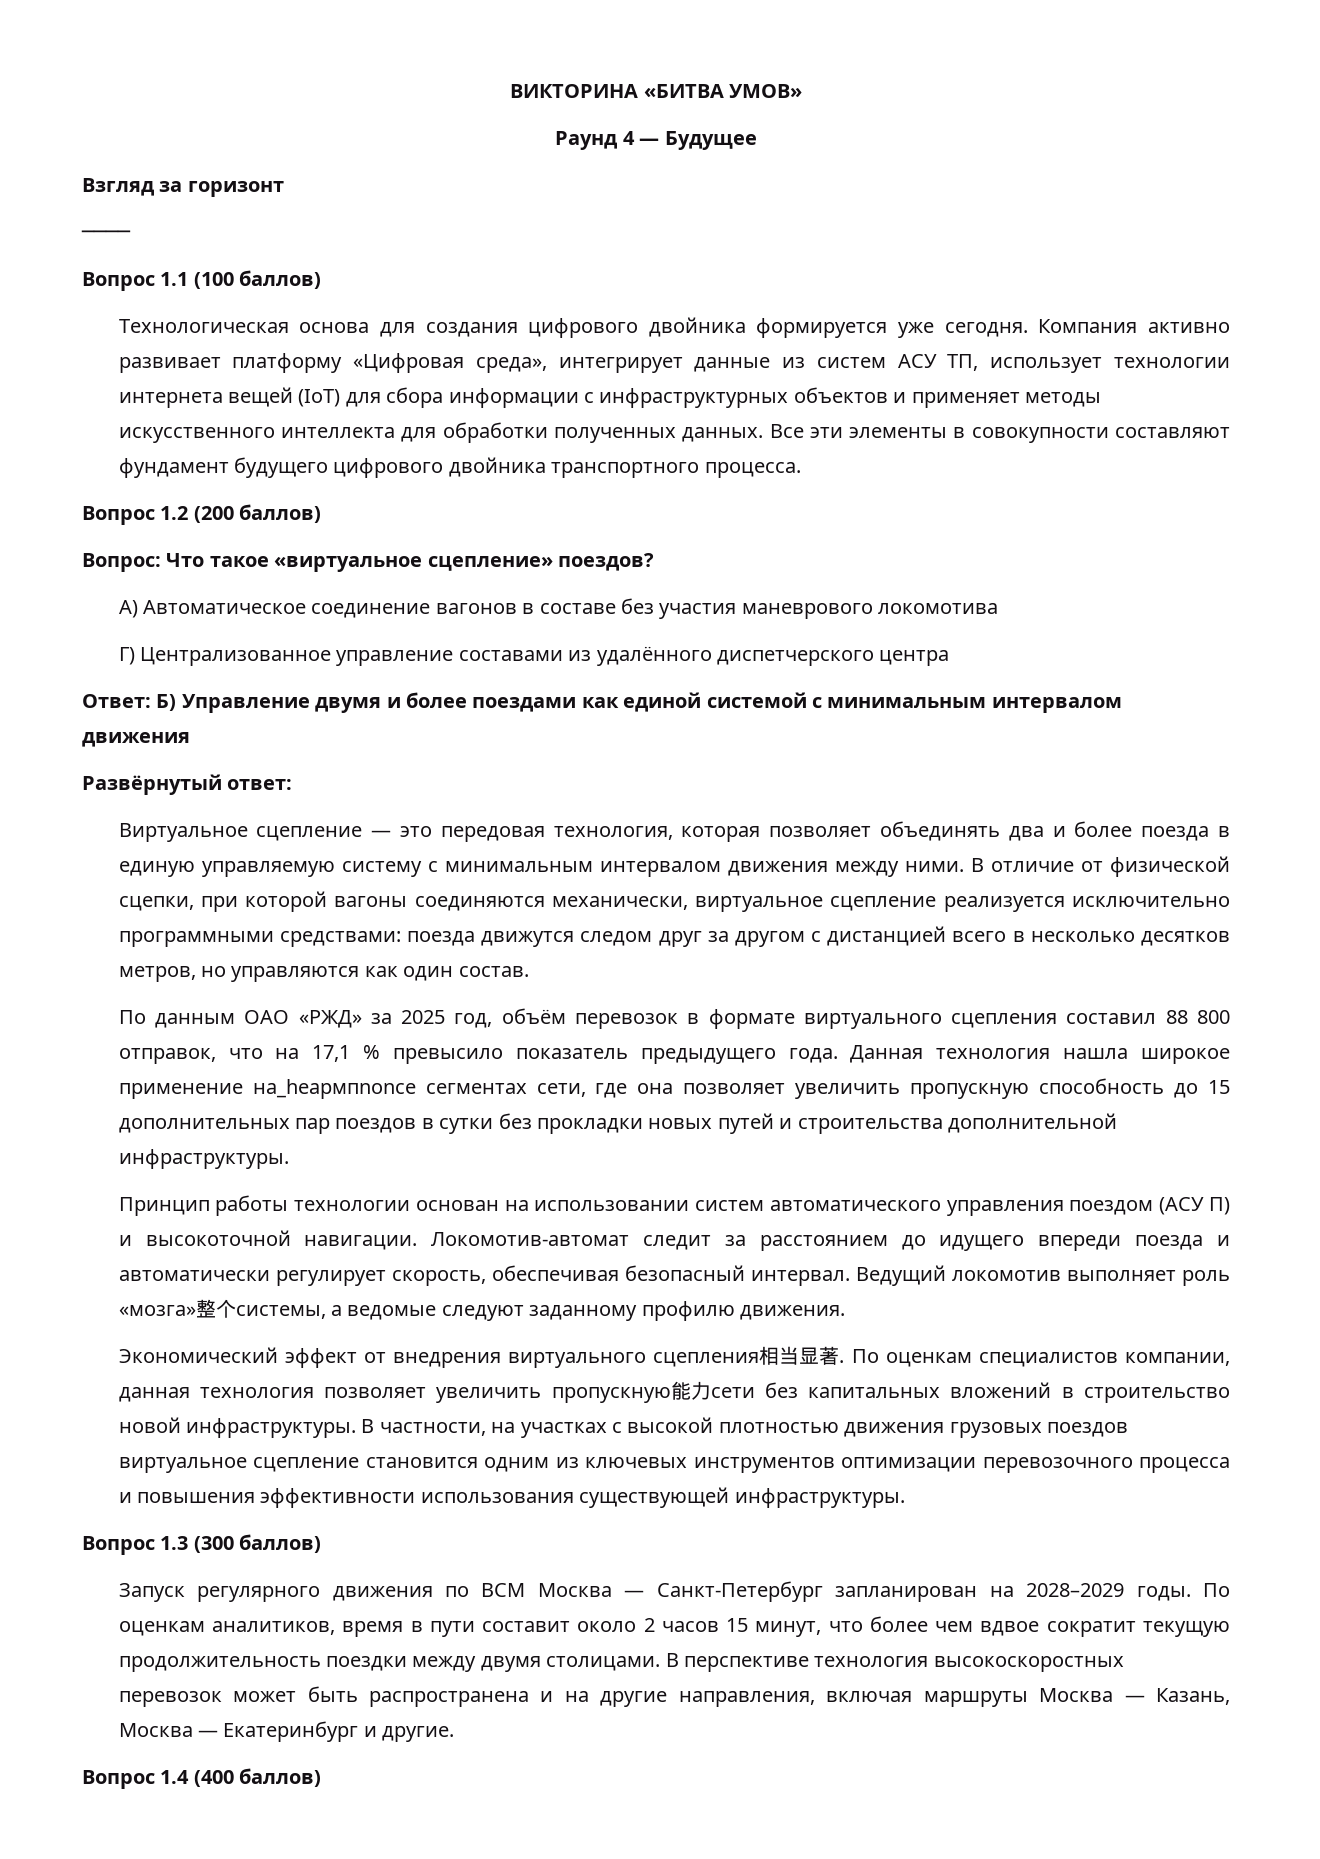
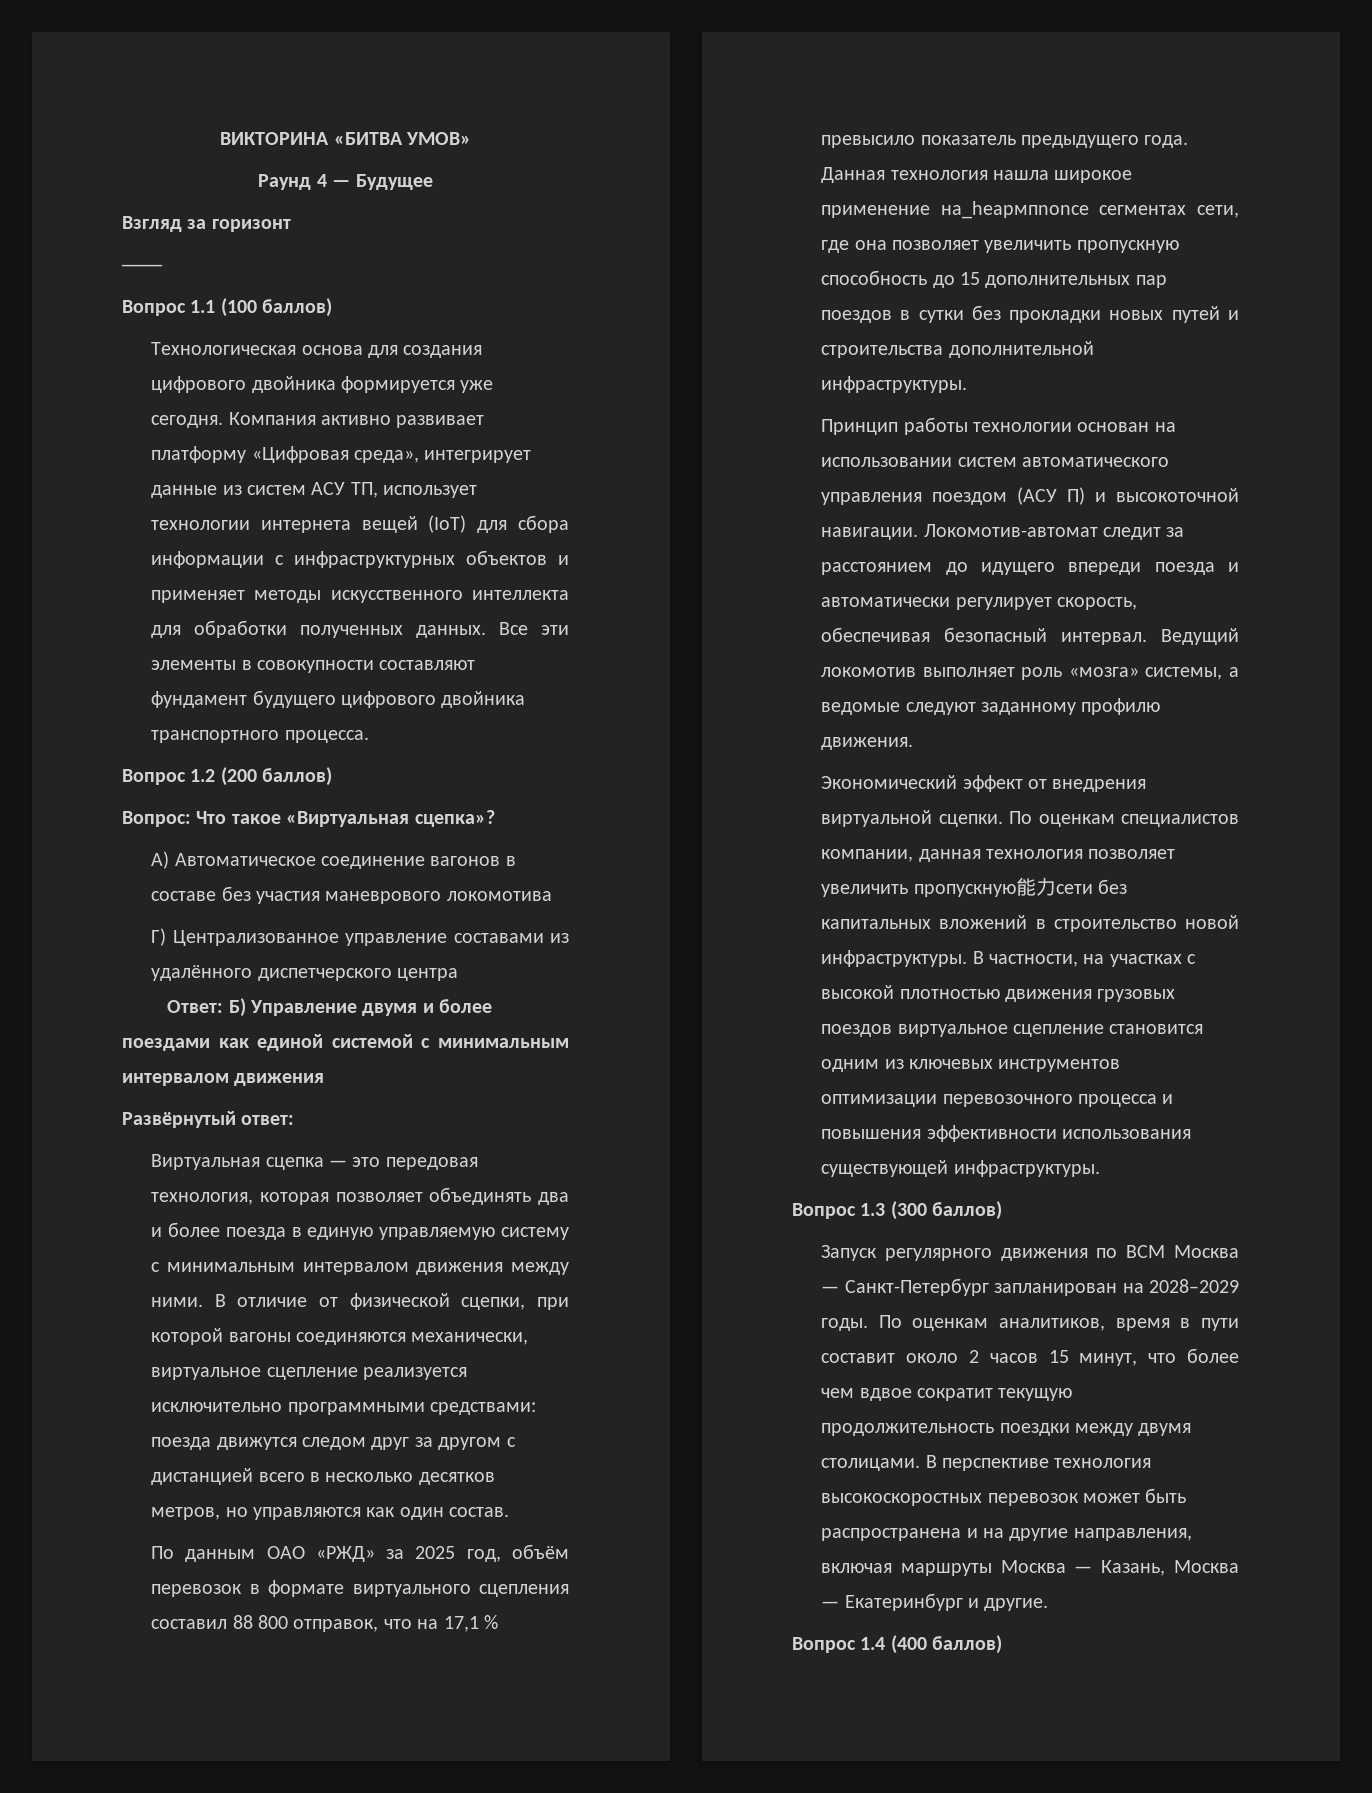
- Вопрос: Что такое «виртуальное сцепление» поездов?
+ Вопрос: Что такое «Виртуальная сцепка»?
- Виртуальное сцепление — это передовая технология, которая позволяет объединять два и более поезда в единую управляемую систему с минимальным интервалом движения между ними.
+ Виртуальная сцепка — это передовая технология, которая позволяет объединять два и более поезда в единую управляемую систему с минимальным интервалом движения между ними.
- Ведущий локомотив выполняет роль «мозга»整个системы, а ведомые следуют заданному профилю движения.
+ Ведущий локомотив выполняет роль «мозга» системы, а ведомые следуют заданному профилю движения.
- Экономический эффект от внедрения виртуального сцепления相当显著.
+ Экономический эффект от внедрения виртуальной сцепки.

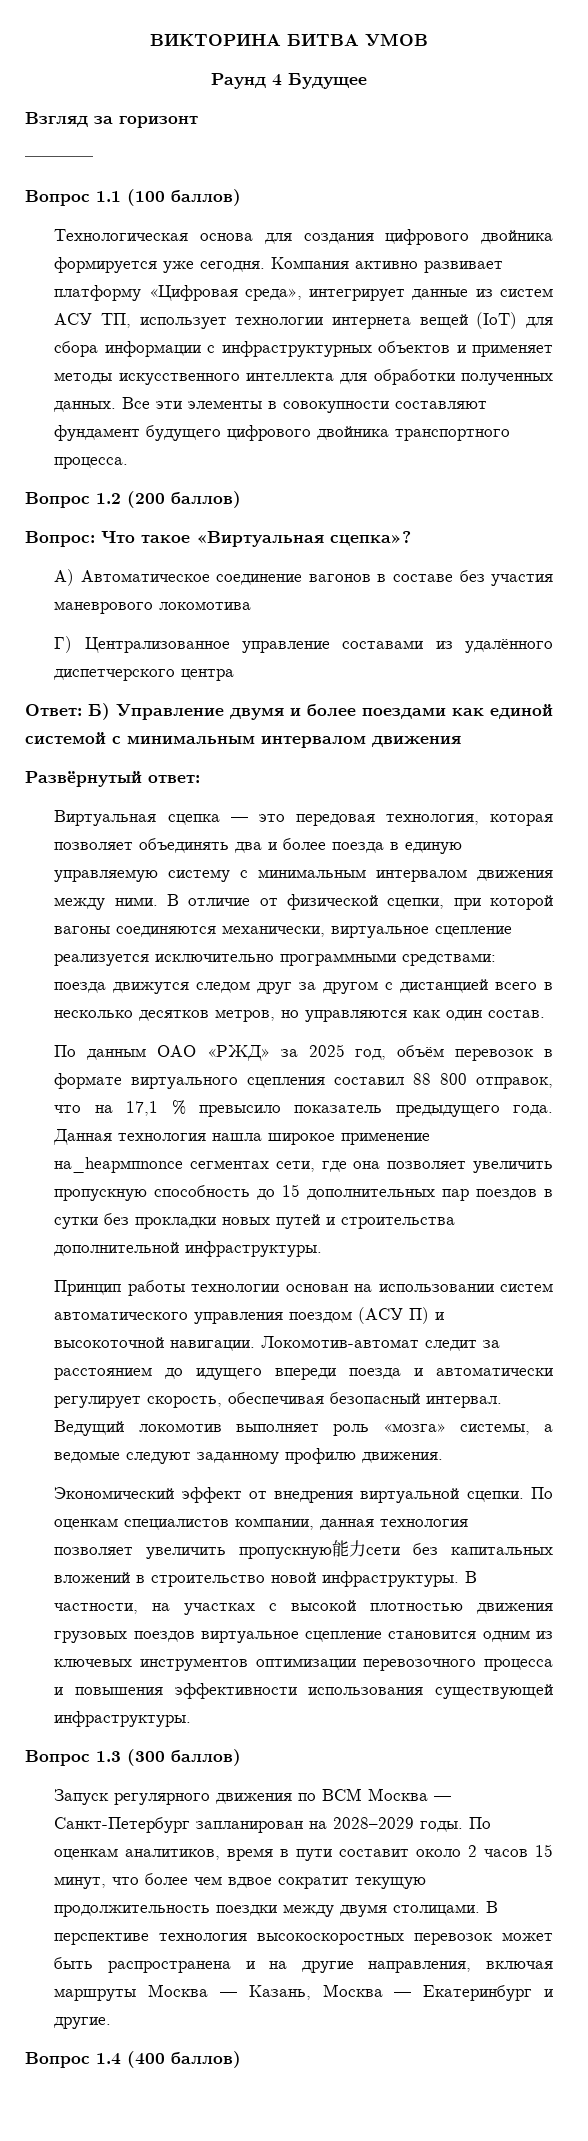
- ВИКТОРИНА «БИТВА УМОВ»
+ ВИКТОРИНА БИТВА УМОВ
- Раунд 4 — Будущее
+ Раунд 4 Будущее

